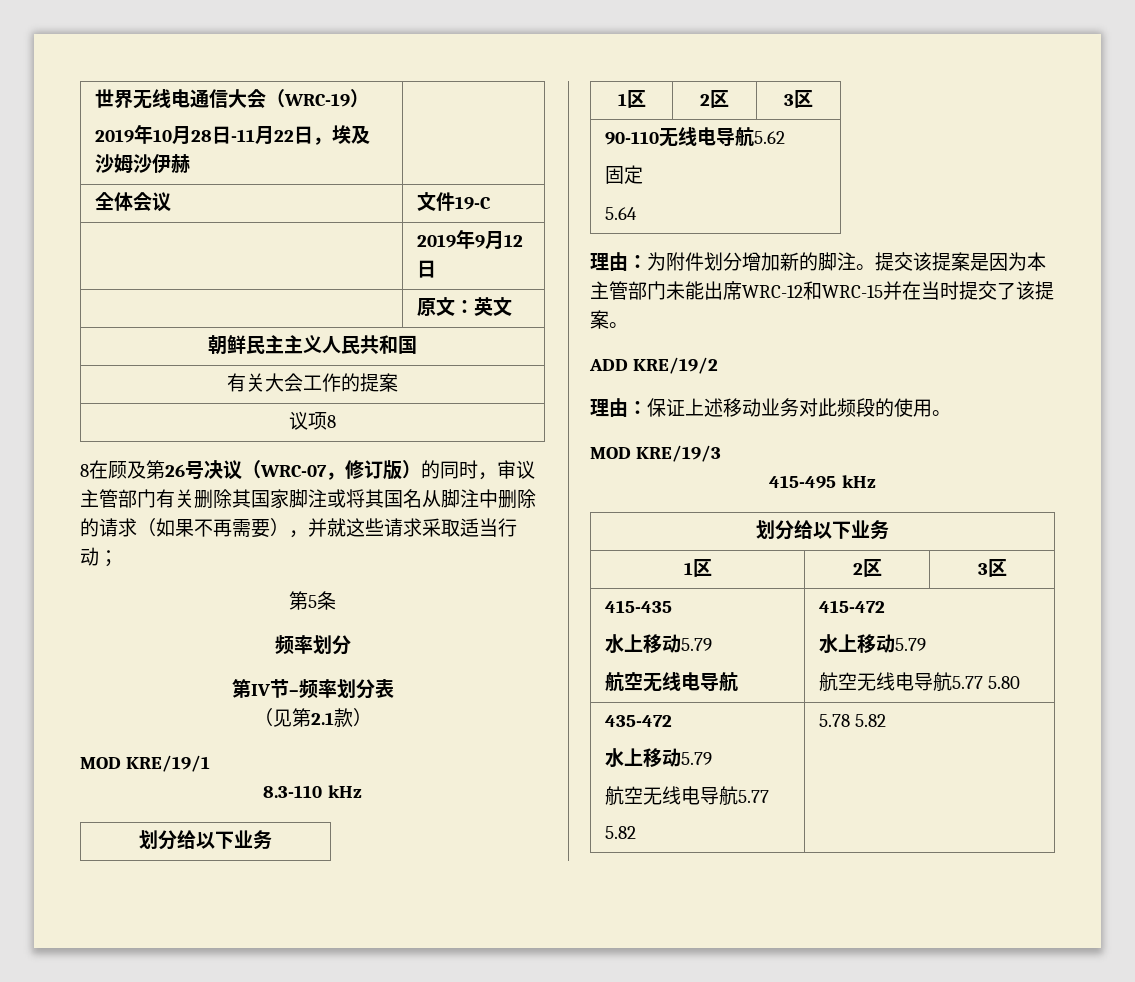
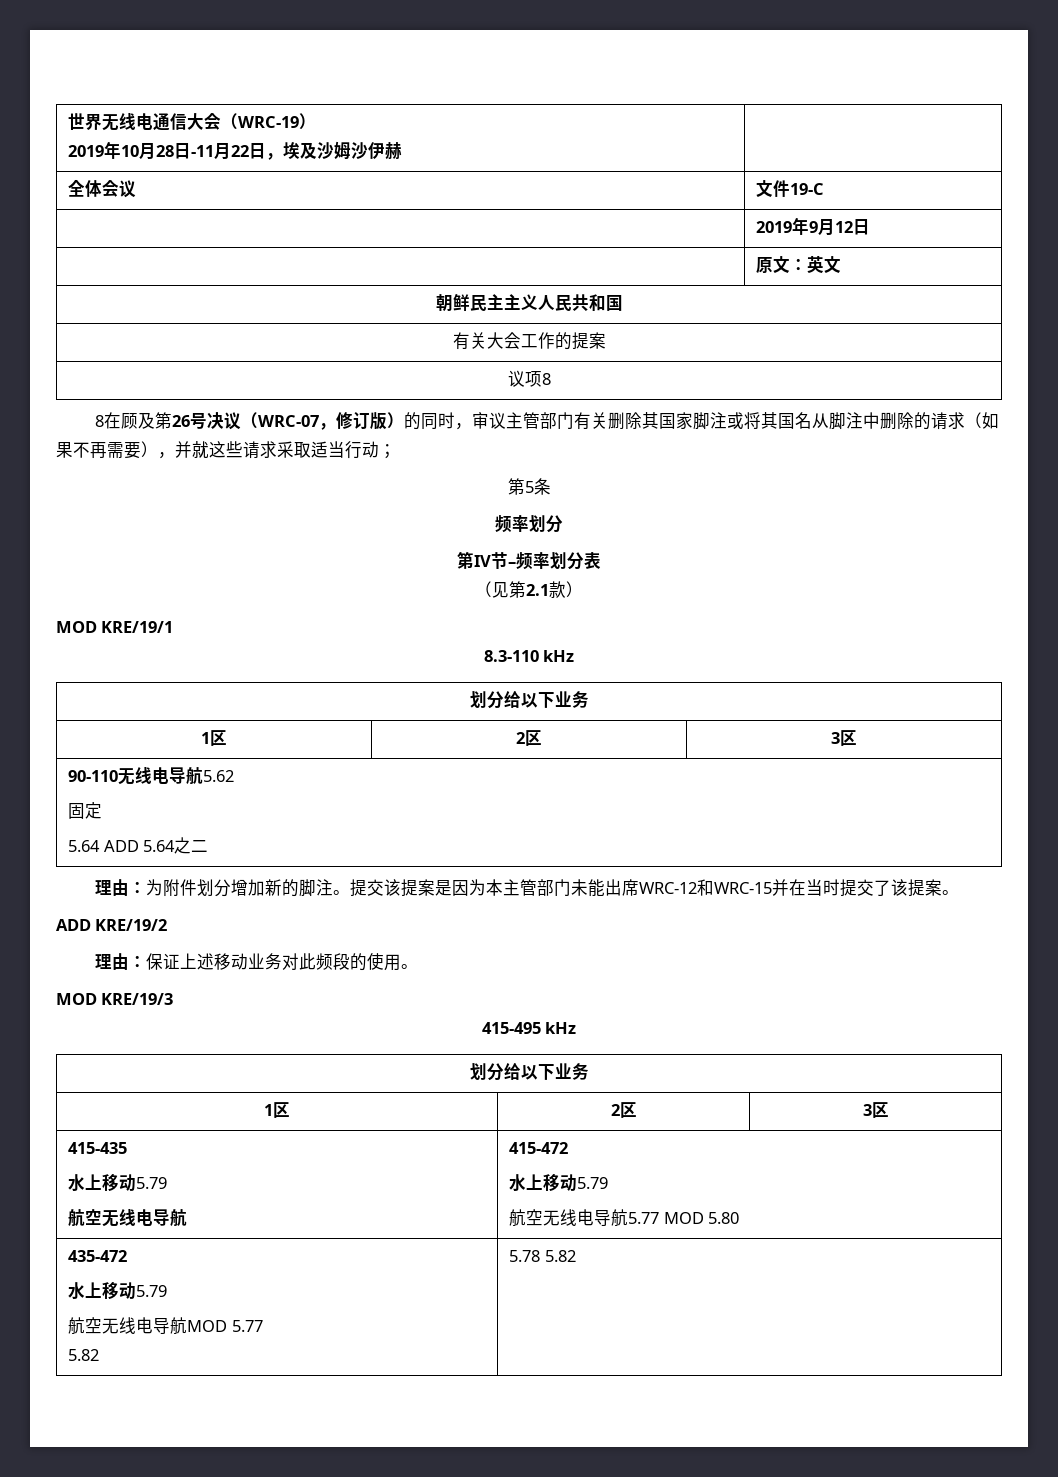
  90-110无线电导航5.62
  固定
- 5.64
+ 5.64 ADD 5.64之二
  415-435
  水上移动5.79
  航空无线电导航 | 415-472
  水上移动5.79
- 航空无线电导航5.77 5.80
+ 航空无线电导航5.77 MOD 5.80
  435-472
  水上移动5.79
- 航空无线电导航5.77
+ 航空无线电导航MOD 5.77

